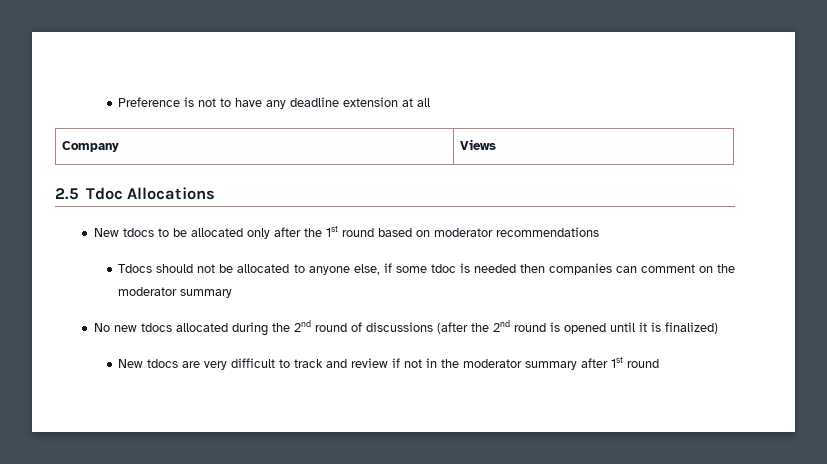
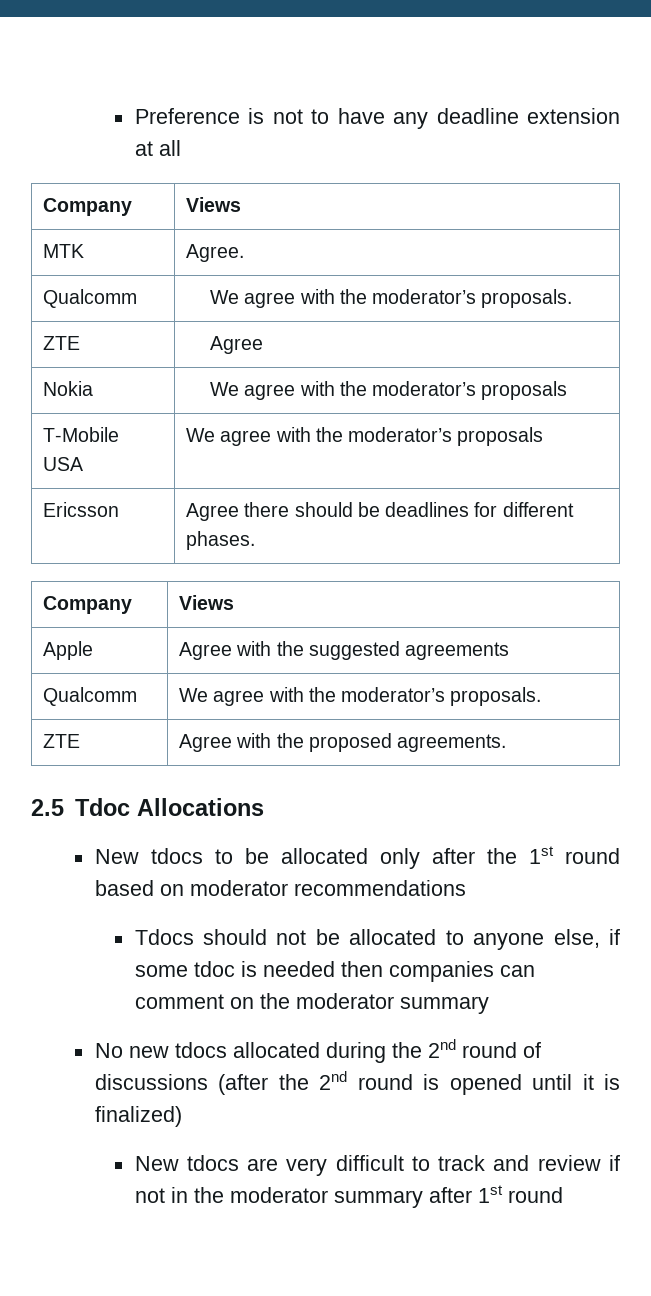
+ MTK | Agree.
+ Qualcomm | We agree with the moderator’s proposals.
+ ZTE | Agree
+ Nokia | We agree with the moderator’s proposals
+ T-Mobile USA | We agree with the moderator’s proposals
+ Ericsson | Agree there should be deadlines for different phases.
+ Company | Views
+ Apple | Agree with the suggested agreements
+ Qualcomm | We agree with the moderator’s proposals.
+ ZTE | Agree with the proposed agreements.

